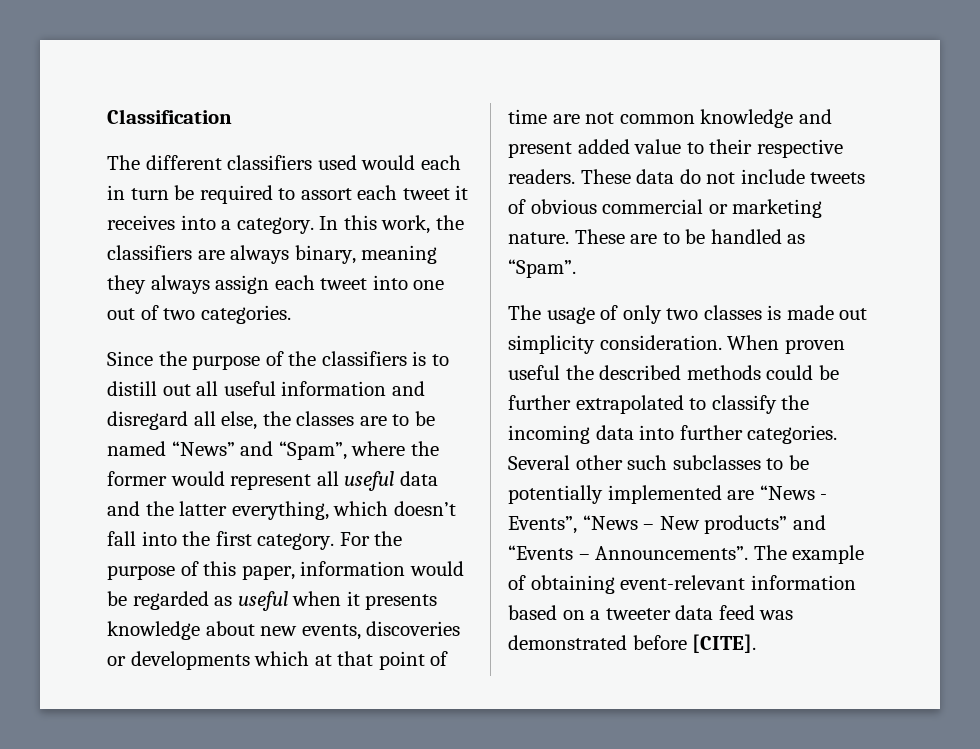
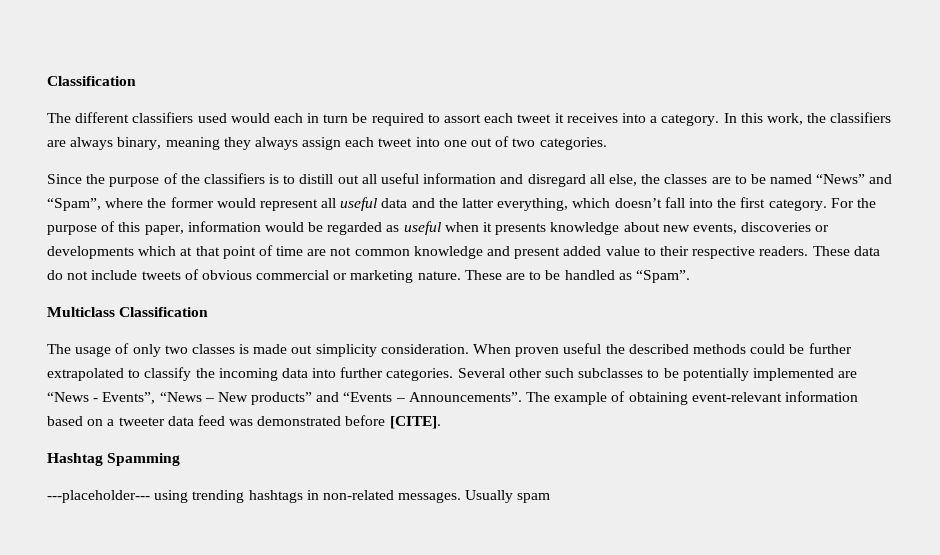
+ Multiclass Classification
+ Hashtag Spamming
+ ---placeholder--- using trending hashtags in non-related messages. Usually spam

